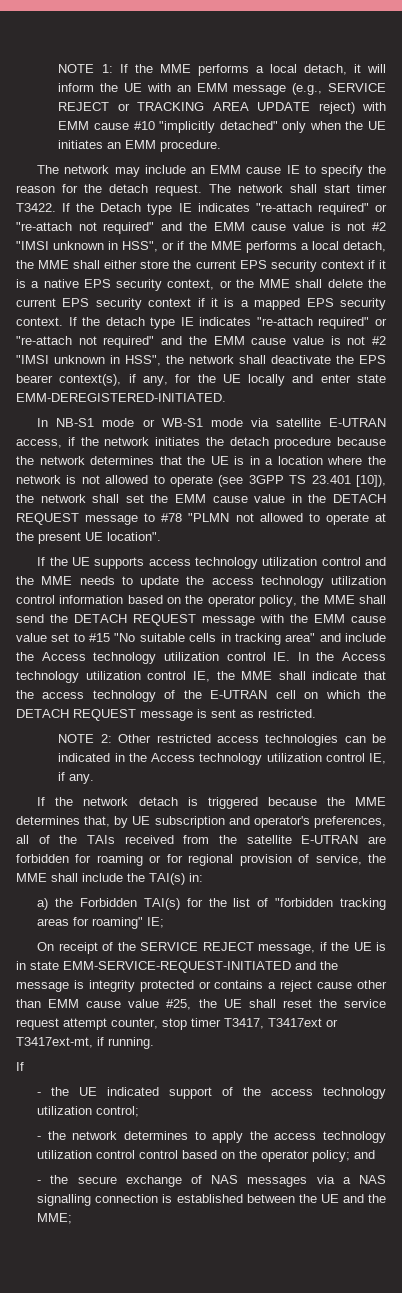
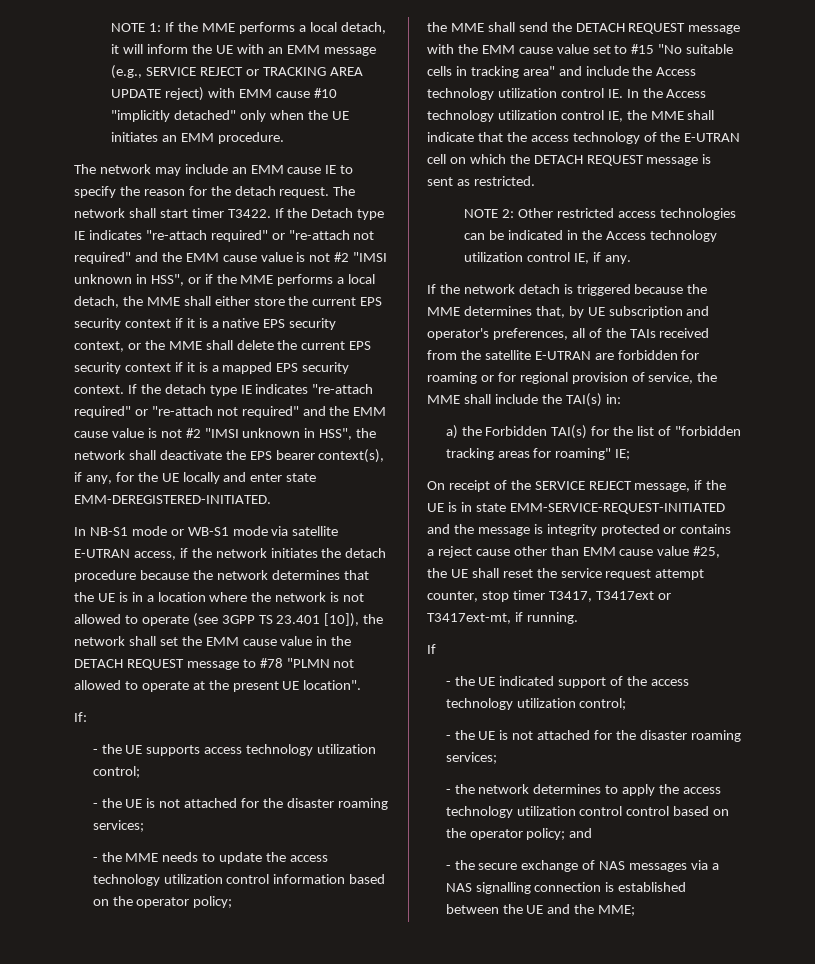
- If the UE supports access technology utilization control and the MME needs to update the access technology utilization control information based on the operator policy, the MME shall send the DETACH REQUEST message with the EMM cause value set to #15 "No suitable cells in tracking area" and include the Access technology utilization control IE. In the Access technology utilization control IE, the MME shall indicate that the access technology of the E-UTRAN cell on which the DETACH REQUEST message is sent as restricted.
+ If:
+ - the UE supports access technology utilization control;
+ - the UE is not attached for the disaster roaming services;
+ - the MME needs to update the access technology utilization control information based on the operator policy;
+ the MME shall send the DETACH REQUEST message with the EMM cause value set to #15 "No suitable cells in tracking area" and include the Access technology utilization control IE. In the Access technology utilization control IE, the MME shall indicate that the access technology of the E-UTRAN cell on which the DETACH REQUEST message is sent as restricted.
  - the UE indicated support of the access technology utilization control;
+ - the UE is not attached for the disaster roaming services;

